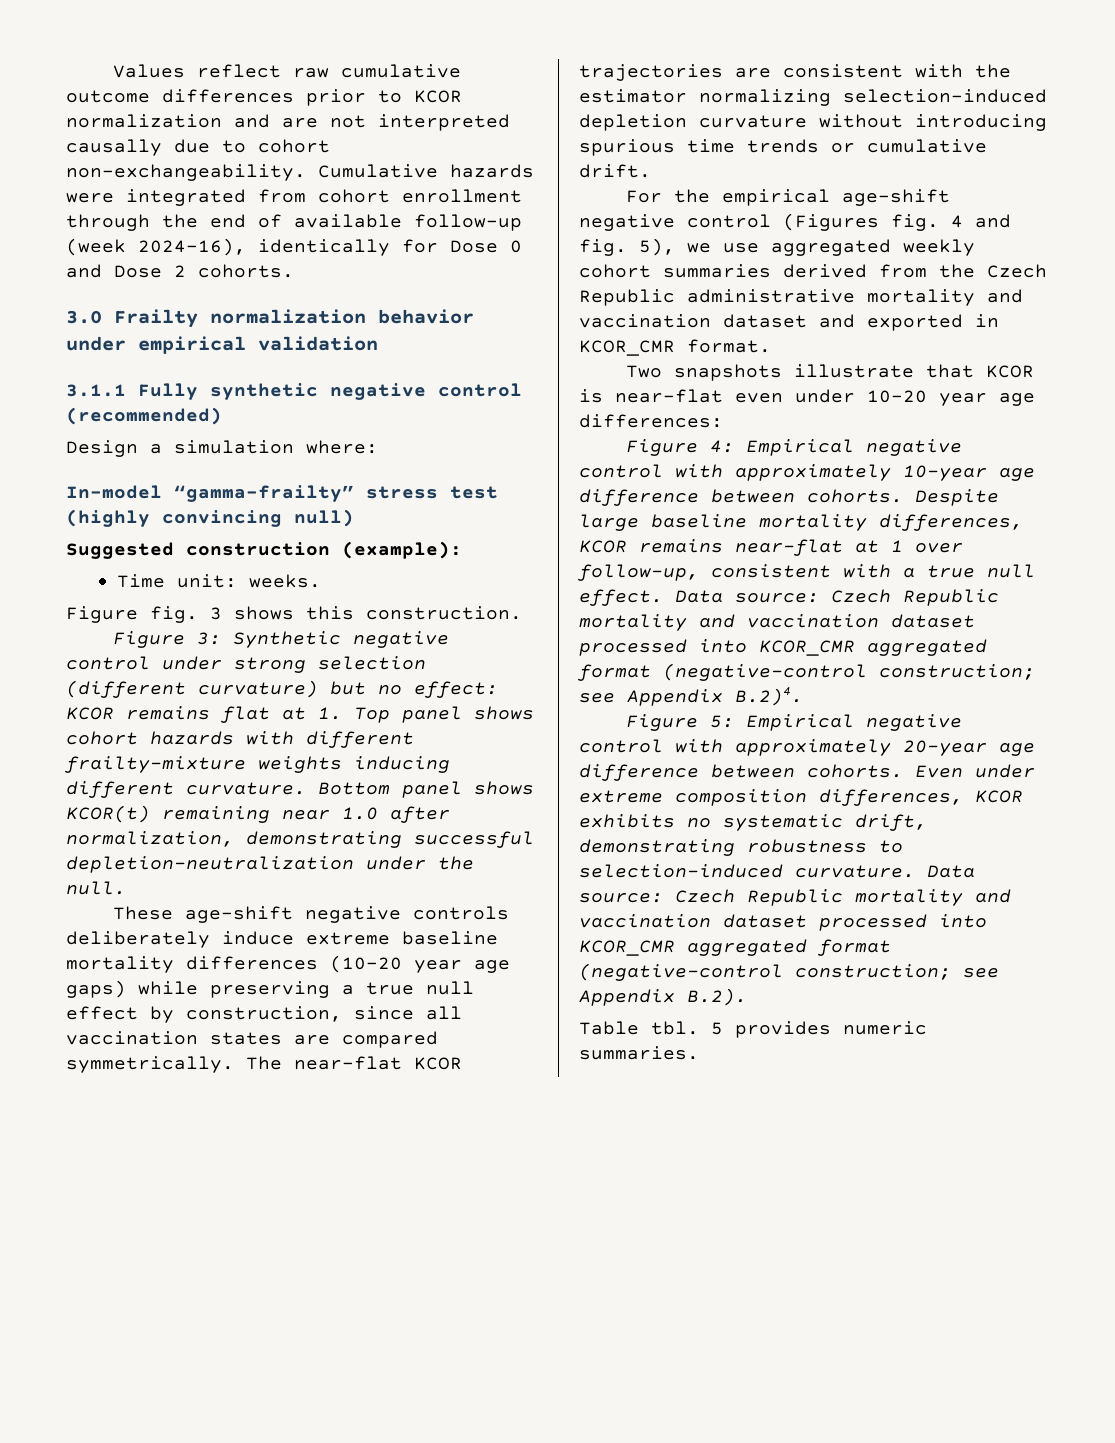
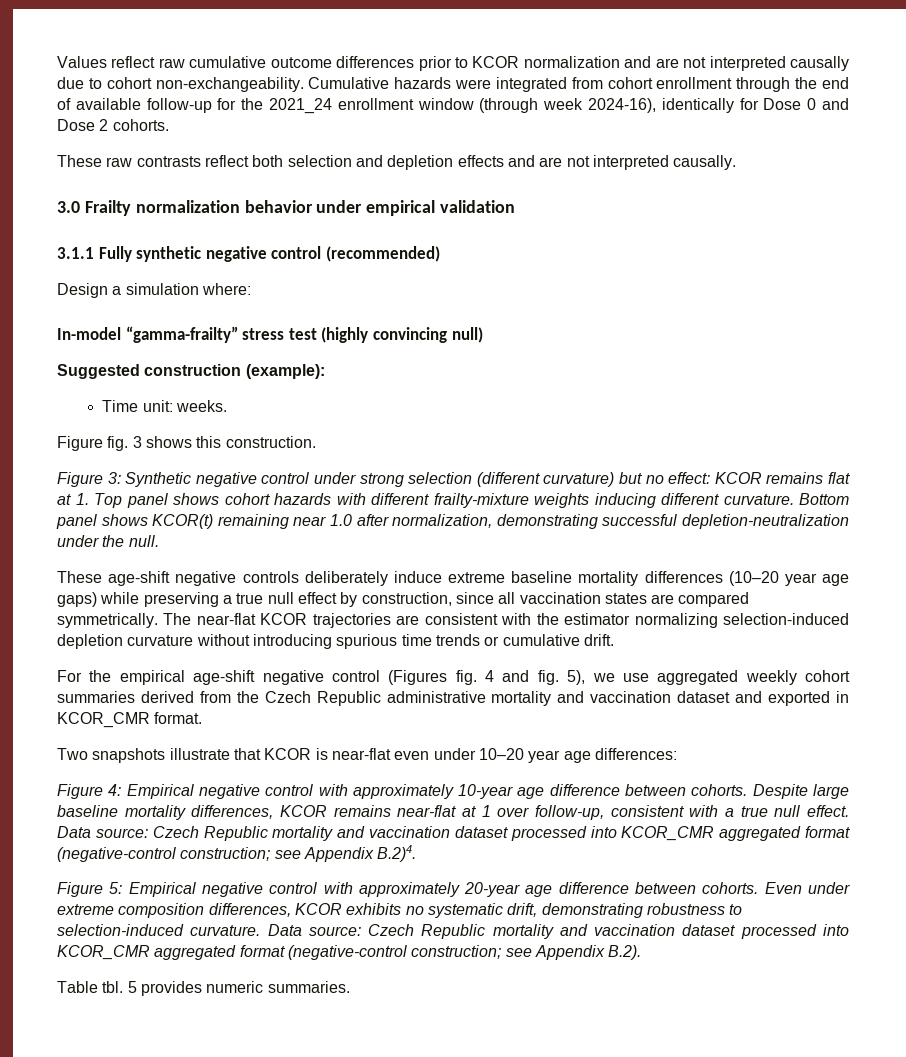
- Cumulative hazards were integrated from cohort enrollment through the end of available follow-up (week 2024-16), identically for Dose 0 and Dose 2 cohorts.
+ Cumulative hazards were integrated from cohort enrollment through the end of available follow-up for the 2021_24 enrollment window (through week 2024-16), identically for Dose 0 and Dose 2 cohorts.
+ These raw contrasts reflect both selection and depletion effects and are not interpreted causally.

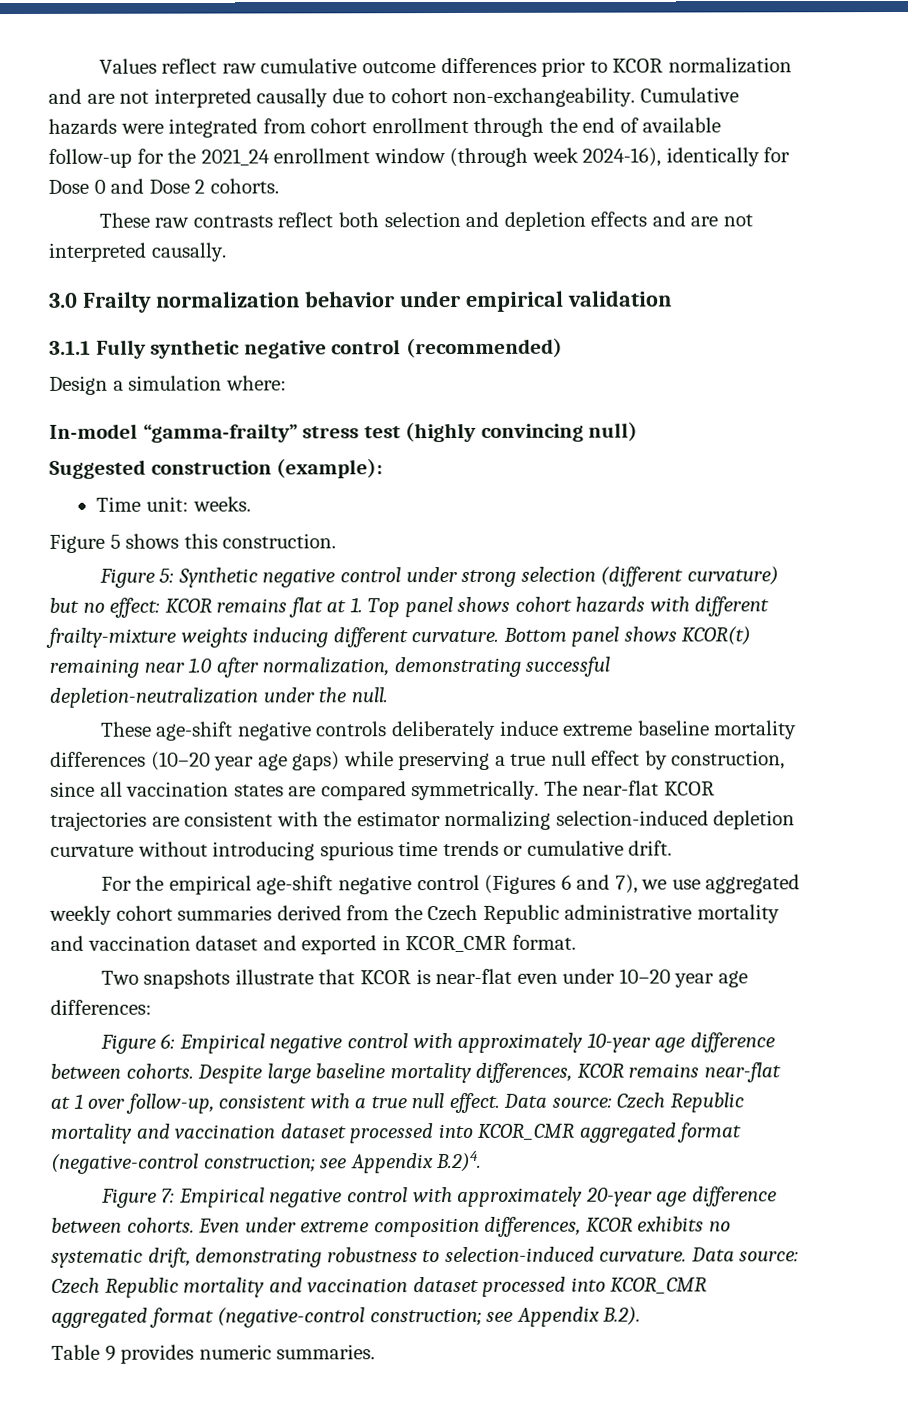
- Figure fig. 3 shows this construction.
+ Figure 5 shows this construction.
- Figure 3: Synthetic negative control under strong selection (different curvature) but no effect: KCOR remains flat at 1. Top panel shows cohort hazards with different frailty-mixture weights inducing different curvature.
+ Figure 5: Synthetic negative control under strong selection (different curvature) but no effect: KCOR remains flat at 1. Top panel shows cohort hazards with different frailty-mixture weights inducing different curvature.
- For the empirical age-shift negative control (Figures fig. 4 and fig. 5), we use aggregated weekly cohort summaries derived from the Czech Republic administrative mortality and vaccination dataset and exported in KCOR_CMR format.
+ For the empirical age-shift negative control (Figures 6 and 7), we use aggregated weekly cohort summaries derived from the Czech Republic administrative mortality and vaccination dataset and exported in KCOR_CMR format.
- Figure 4: Empirical negative control with approximately 10-year age difference between cohorts.
+ Figure 6: Empirical negative control with approximately 10-year age difference between cohorts.
- Figure 5: Empirical negative control with approximately 20-year age difference between cohorts.
+ Figure 7: Empirical negative control with approximately 20-year age difference between cohorts.
- Table tbl. 5 provides numeric summaries.
+ Table 9 provides numeric summaries.

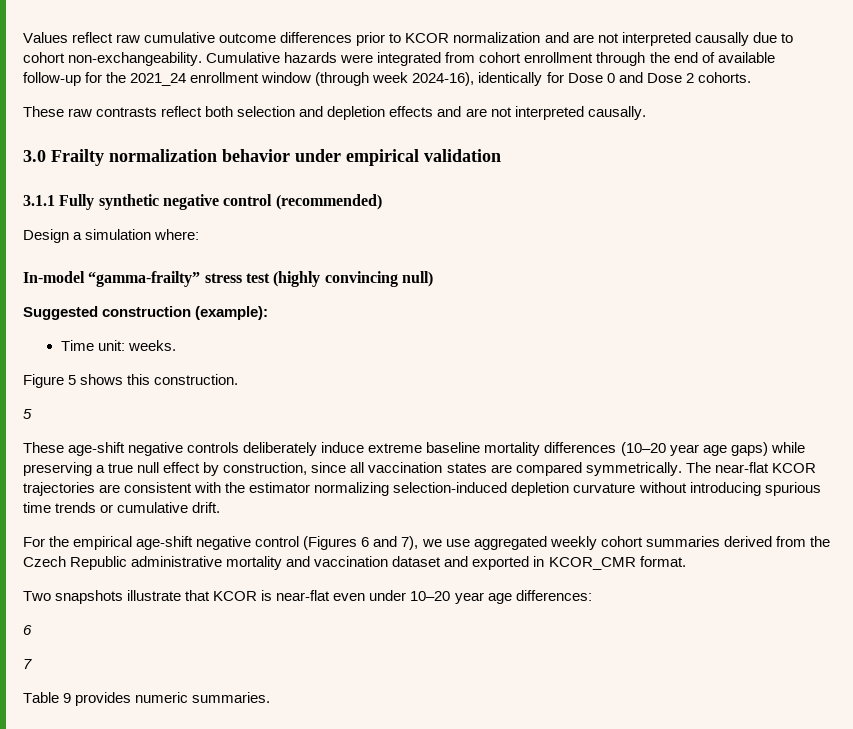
  Figure 5 shows this construction.
- Figure 5: Synthetic negative control under strong selection (different curvature) but no effect: KCOR remains flat at 1. Top panel shows cohort hazards with different frailty-mixture weights inducing different curvature. Bottom panel shows KCOR(t) remaining near 1.0 after normalization, demonstrating successful depletion-neutralization under the null.
+ 5
  Two snapshots illustrate that KCOR is near-flat even under 10–20 year age differences:
- Figure 6: Empirical negative control with approximately 10-year age difference between cohorts. Despite large baseline mortality differences, KCOR remains near-flat at 1 over follow-up, consistent with a true null effect. Data source: Czech Republic mortality and vaccination dataset processed into KCOR_CMR aggregated format (negative-control construction; see Appendix B.2)4.
- Figure 7: Empirical negative control with approximately 20-year age difference between cohorts. Even under extreme composition differences, KCOR exhibits no systematic drift, demonstrating robustness to selection-induced curvature. Data source: Czech Republic mortality and vaccination dataset processed into KCOR_CMR aggregated format (negative-control construction; see Appendix B.2).
+ 6
+ 7

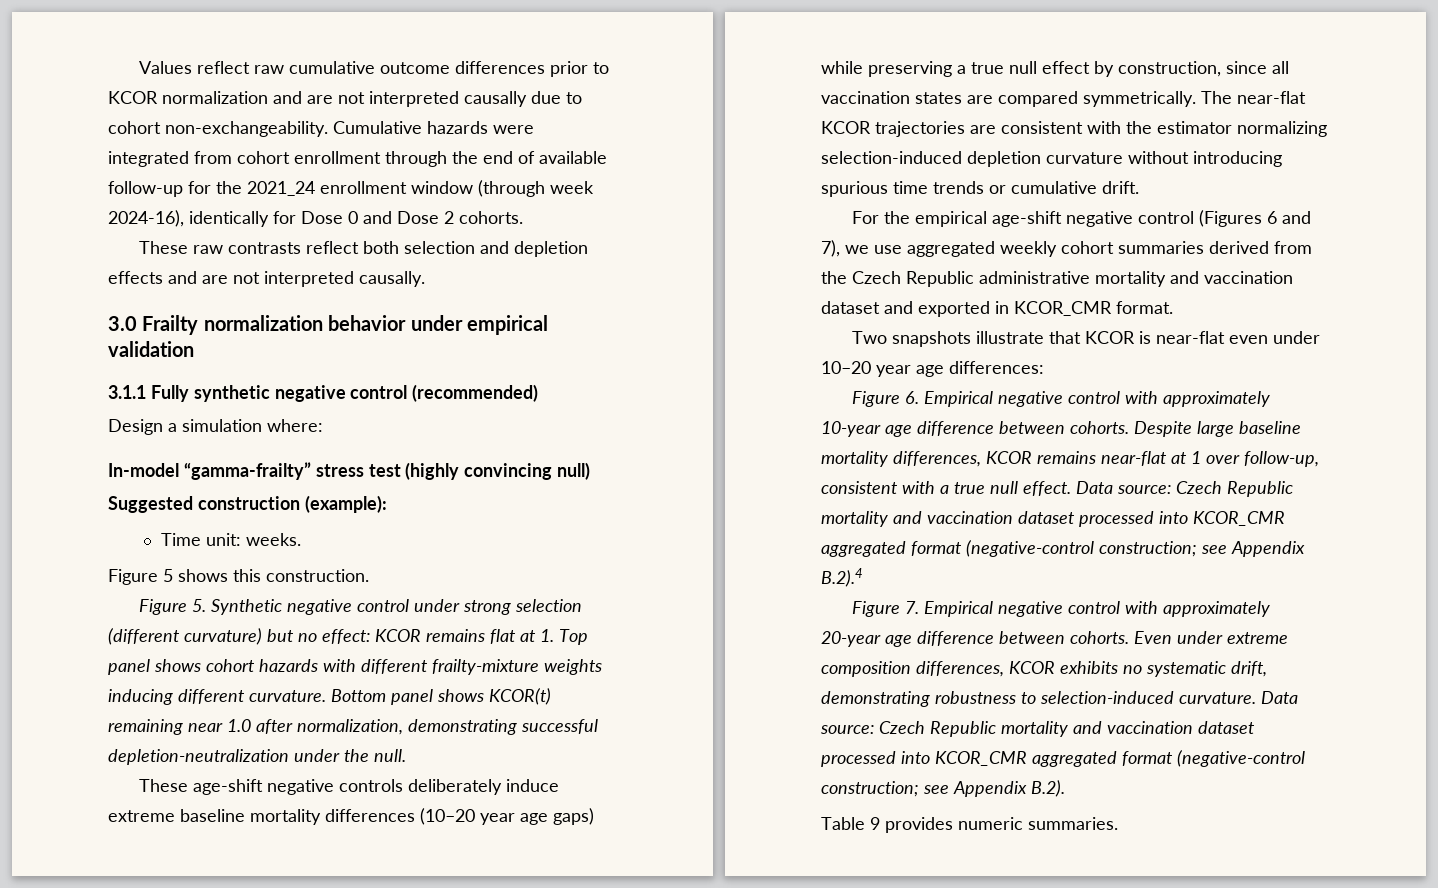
  Figure 5 shows this construction.
- 5
+ Figure 5. Synthetic negative control under strong selection (different curvature) but no effect: KCOR remains flat at 1. Top panel shows cohort hazards with different frailty-mixture weights inducing different curvature. Bottom panel shows KCOR(t) remaining near 1.0 after normalization, demonstrating successful depletion-neutralization under the null.
  Two snapshots illustrate that KCOR is near-flat even under 10–20 year age differences:
- 6
- 7
+ Figure 6. Empirical negative control with approximately 10-year age difference between cohorts. Despite large baseline mortality differences, KCOR remains near-flat at 1 over follow-up, consistent with a true null effect. Data source: Czech Republic mortality and vaccination dataset processed into KCOR_CMR aggregated format (negative-control construction; see Appendix B.2).4
+ Figure 7. Empirical negative control with approximately 20-year age difference between cohorts. Even under extreme composition differences, KCOR exhibits no systematic drift, demonstrating robustness to selection-induced curvature. Data source: Czech Republic mortality and vaccination dataset processed into KCOR_CMR aggregated format (negative-control construction; see Appendix B.2).

